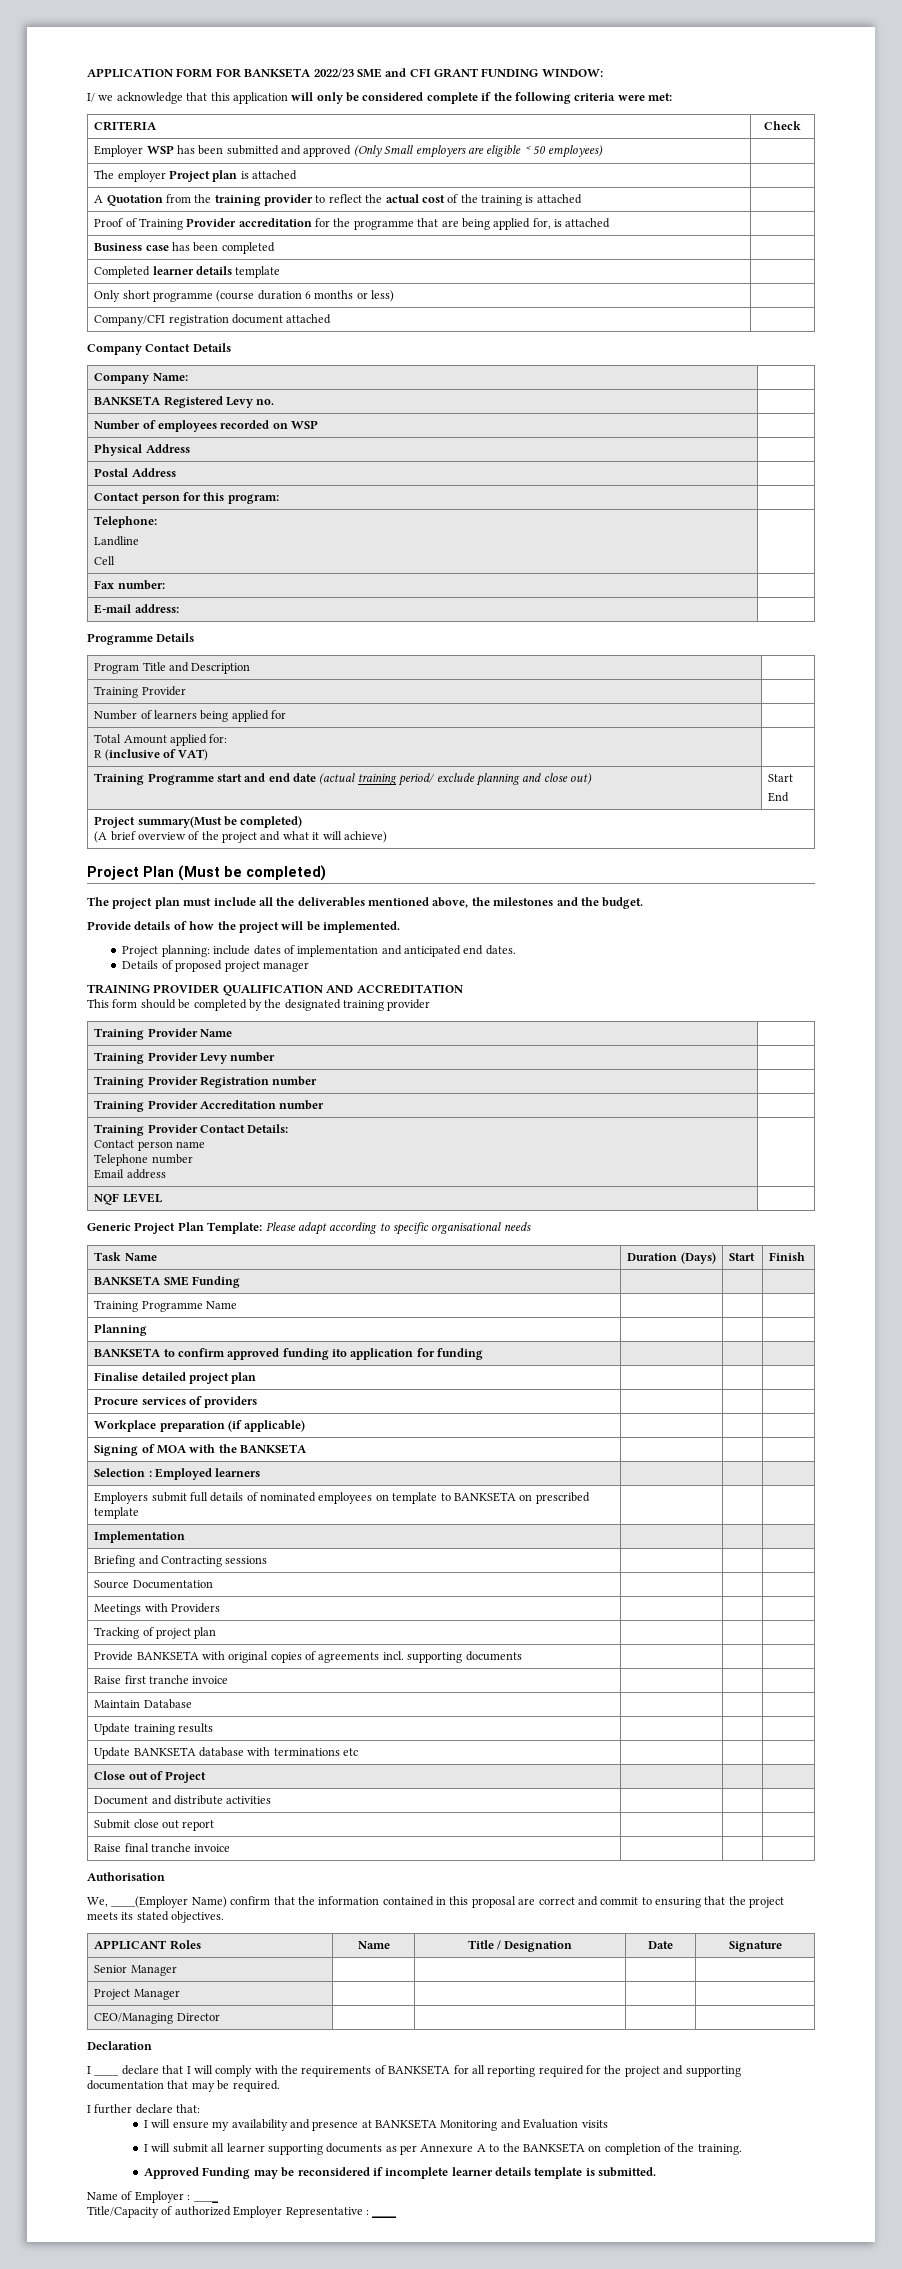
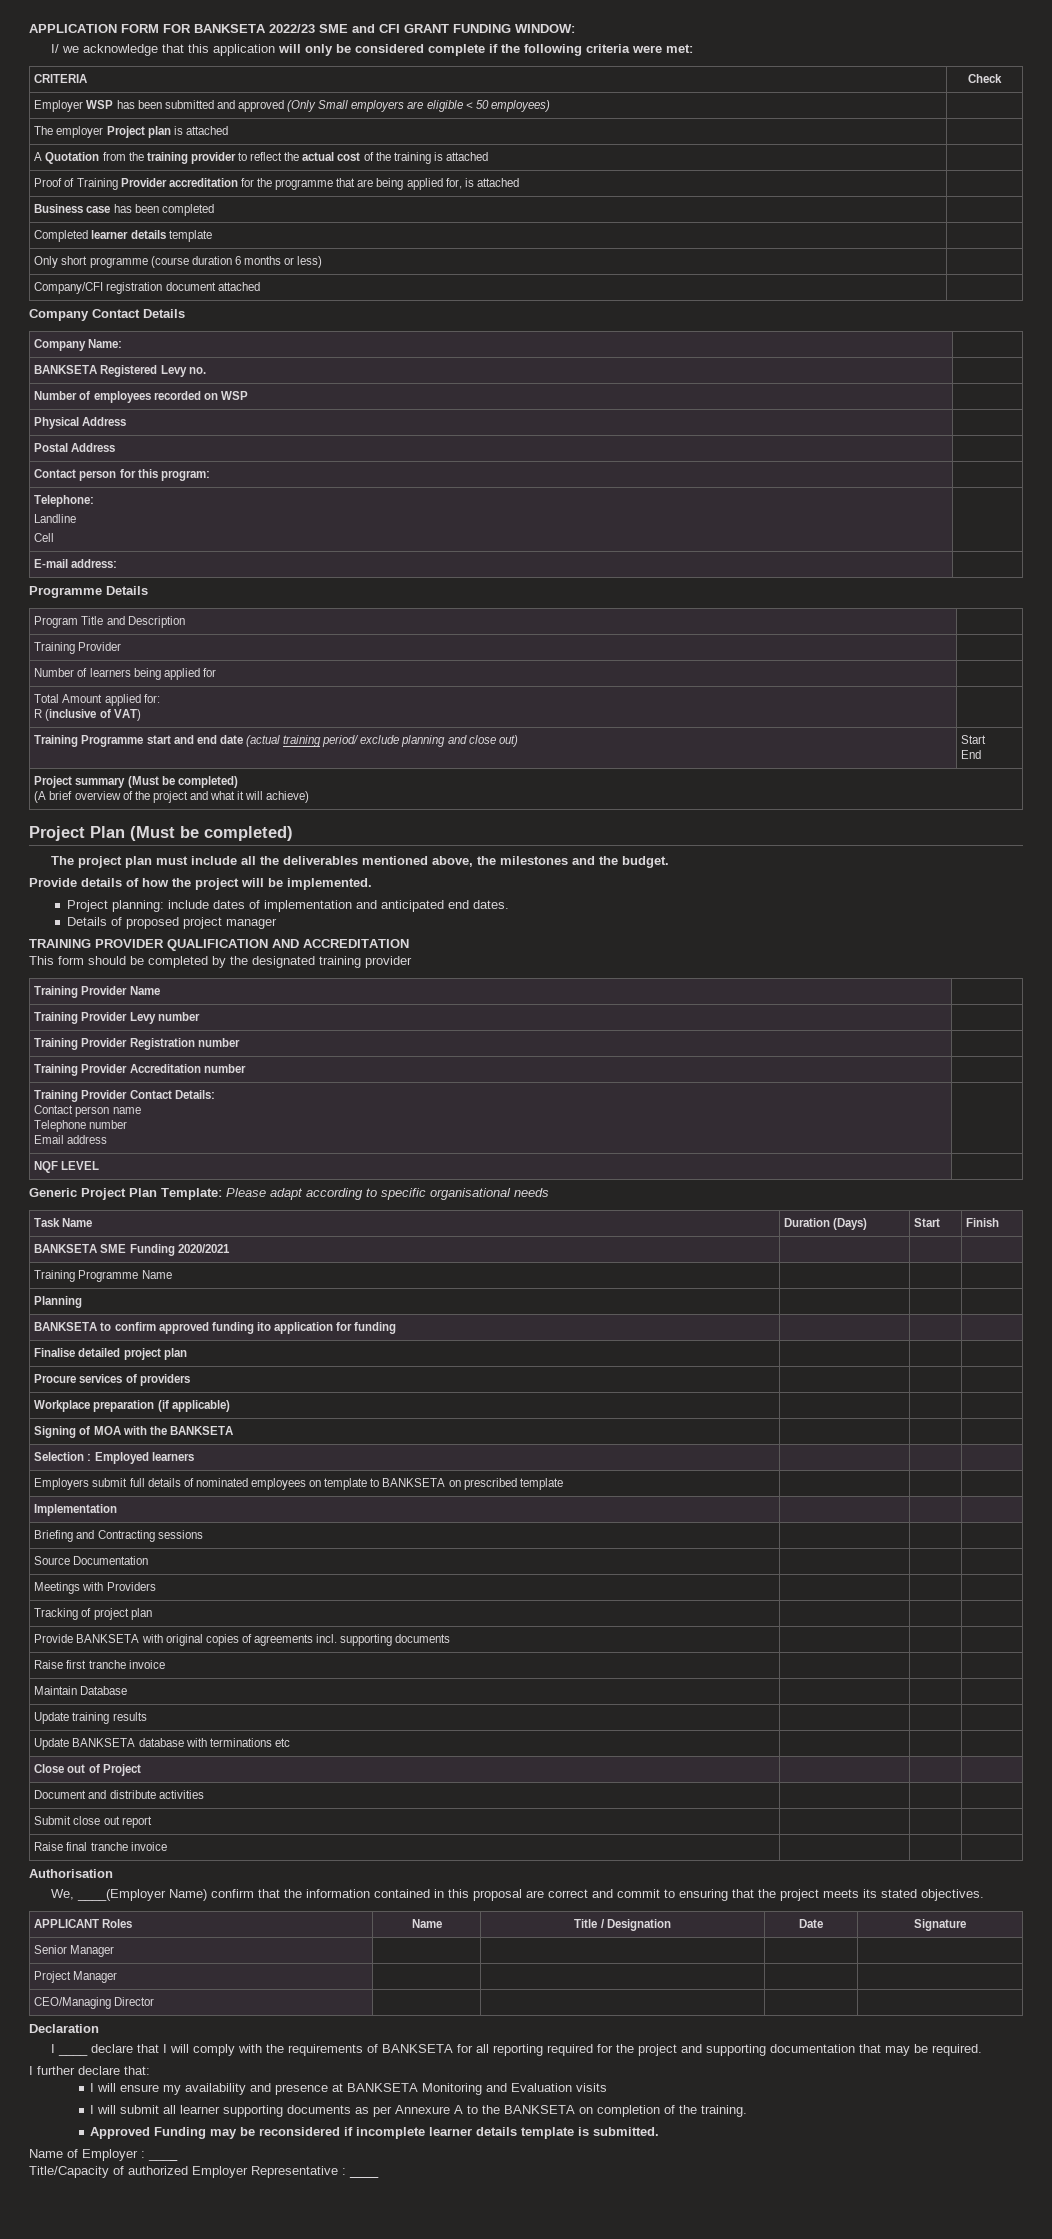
- Fax number: |
- Project summary(Must be completed)
+ Project summary (Must be completed)
- BANKSETA SME Funding | | |
+ BANKSETA SME Funding 2020/2021 | | |

